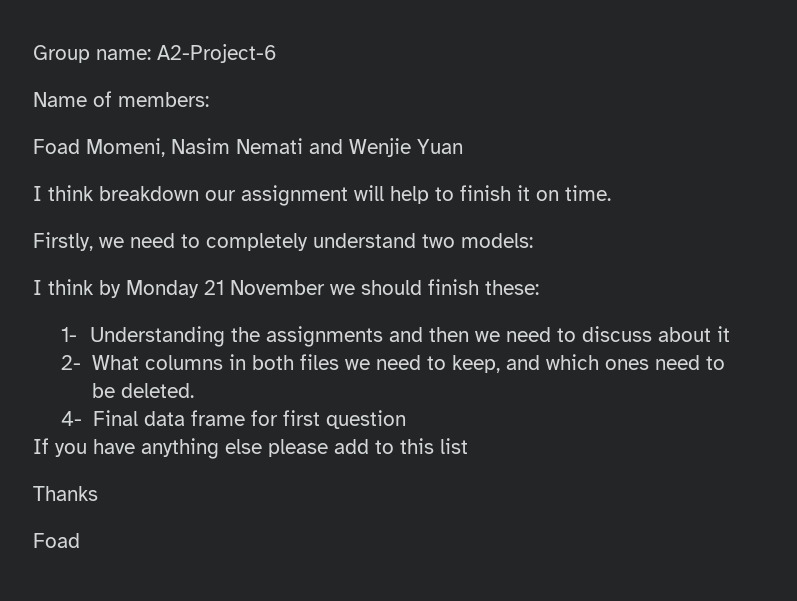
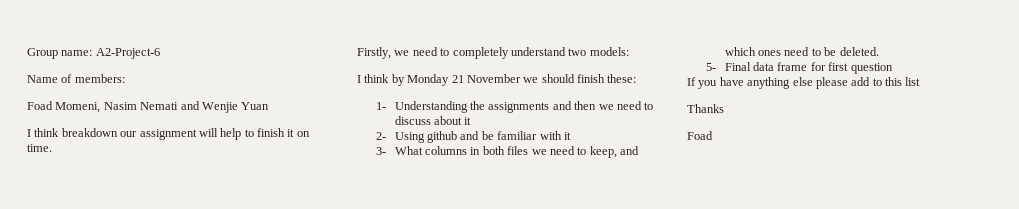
- 2- What columns in both files we need to keep, and which ones need to be deleted.
+ 2- Using github and be familiar with it
+ 3- What columns in both files we need to keep, and which ones need to be deleted.
- 4- Final data frame for first question
+ 5- Final data frame for first question

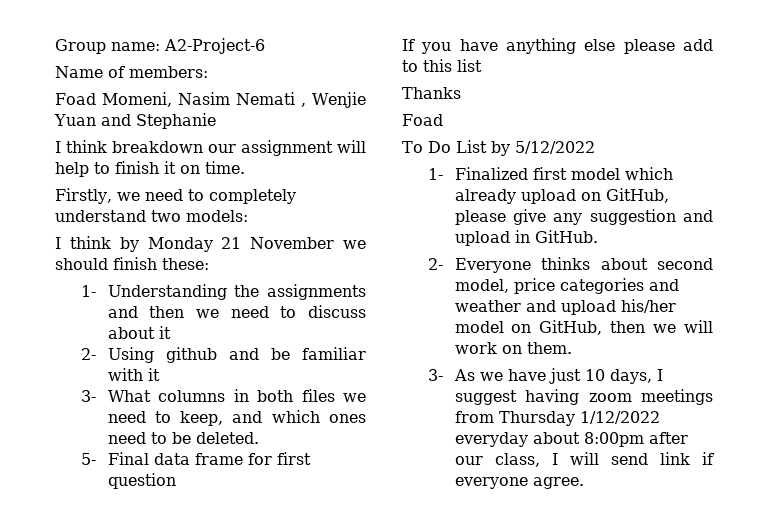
- Foad Momeni, Nasim Nemati and Wenjie Yuan
+ Foad Momeni, Nasim Nemati , Wenjie Yuan and Stephanie
+ To Do List by 5/12/2022
+ 1- Finalized first model which already upload on GitHub, please give any suggestion and upload in GitHub.
+ 2- Everyone thinks about second model, price categories and weather and upload his/her model on GitHub, then we will work on them.
+ 3- As we have just 10 days, I suggest having zoom meetings from Thursday 1/12/2022 everyday about 8:00pm after our class, I will send link if everyone agree.

